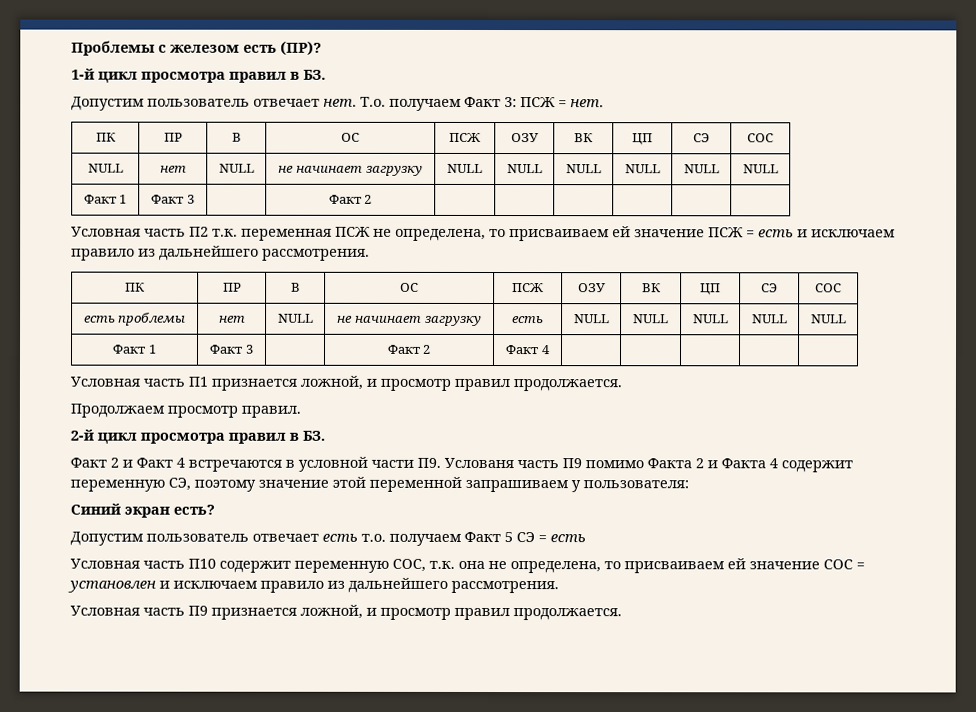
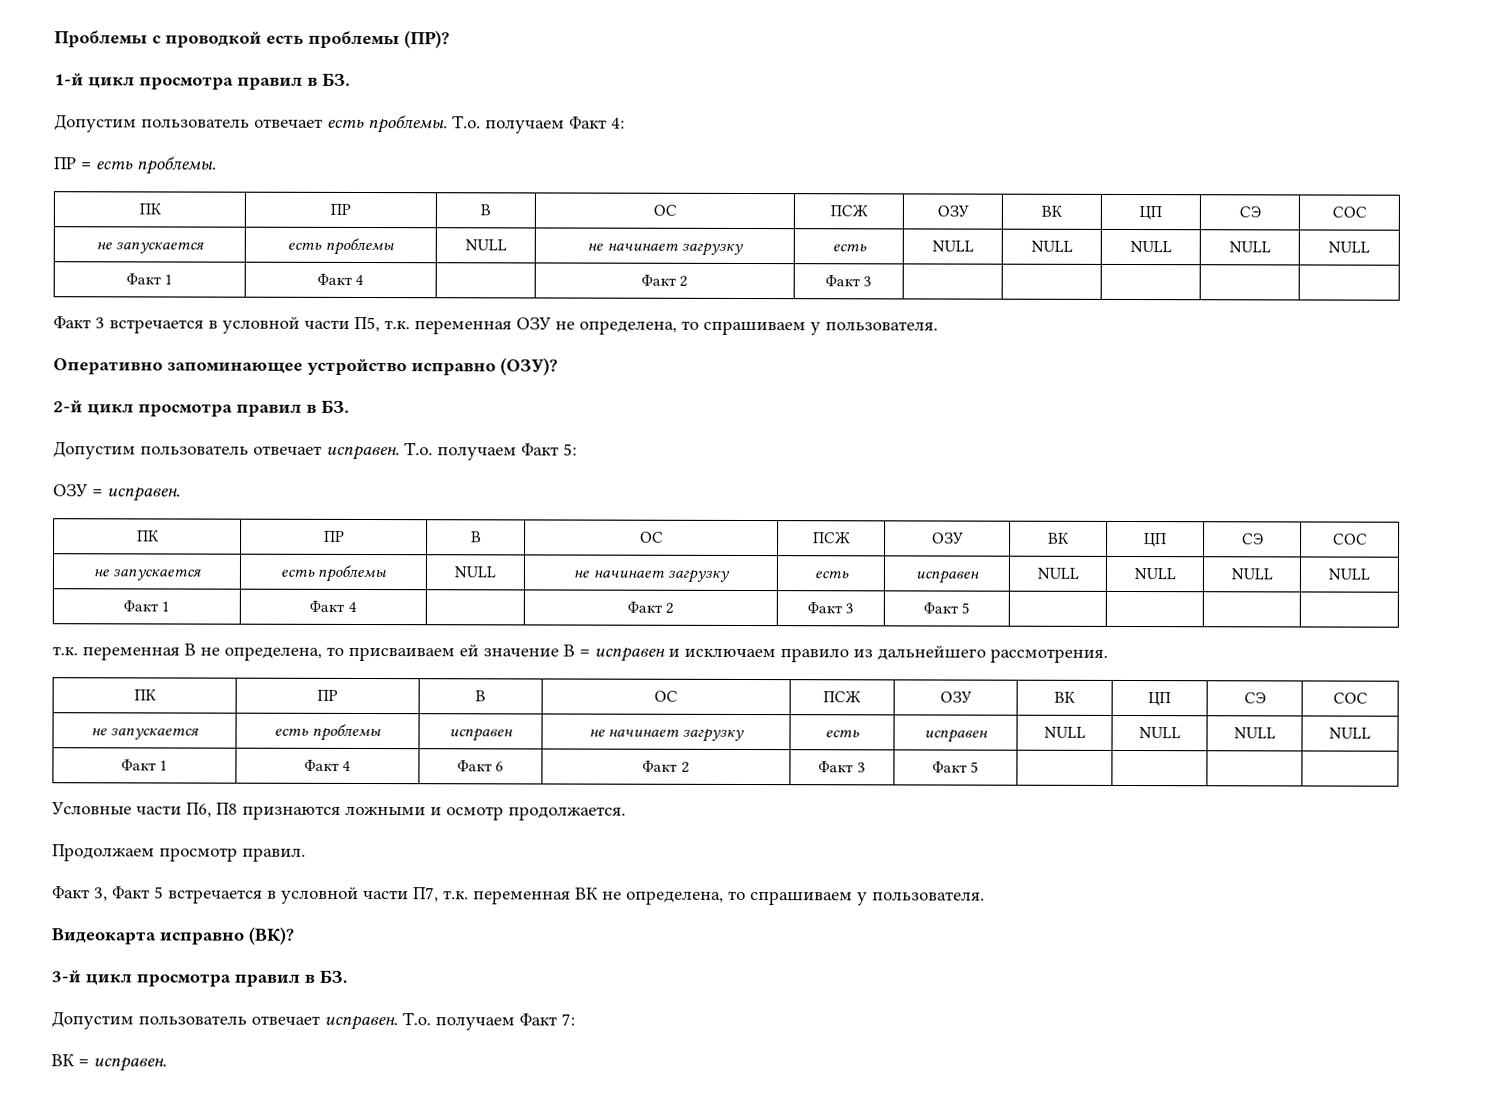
- Проблемы с железом есть (ПР)?
+ Проблемы с проводкой есть проблемы (ПР)?
- Допустим пользователь отвечает нет. Т.о. получаем Факт 3: ПСЖ = нет.
+ Допустим пользователь отвечает есть проблемы. Т.о. получаем Факт 4:
+ ПР = есть проблемы.
- NULL | нет | NULL | не начинает загрузку | NULL | NULL | NULL | NULL | NULL | NULL
- Факт 1 | Факт 3 | | Факт 2 | | | | | |
- Условная часть П2 т.к. переменная ПСЖ не определена, то присваиваем ей значение ПСЖ = есть и исключаем правило из дальнейшего рассмотрения.
+ не запускается | есть проблемы | NULL | не начинает загрузку | есть | NULL | NULL | NULL | NULL | NULL
+ Факт 1 | Факт 4 | | Факт 2 | Факт 3 | | | | |
+ Факт 3 встречается в условной части П5, т.к. переменная ОЗУ не определена, то спрашиваем у пользователя.
+ Оперативно запоминающее устройство исправно (ОЗУ)?
+ 2-й цикл просмотра правил в БЗ.
+ Допустим пользователь отвечает исправен. Т.о. получаем Факт 5:
+ ОЗУ = исправен.
+ ПК | ПР | В | ОС | ПСЖ | ОЗУ | ВК | ЦП | СЭ | СОС
+ не запускается | есть проблемы | NULL | не начинает загрузку | есть | исправен | NULL | NULL | NULL | NULL
+ Факт 1 | Факт 4 | | Факт 2 | Факт 3 | Факт 5 | | | |
+ т.к. переменная В не определена, то присваиваем ей значение В = исправен и исключаем правило из дальнейшего рассмотрения.
- есть проблемы | нет | NULL | не начинает загрузку | есть | NULL | NULL | NULL | NULL | NULL
- Факт 1 | Факт 3 | | Факт 2 | Факт 4 | | | | |
- Условная часть П1 признается ложной, и просмотр правил продолжается.
+ не запускается | есть проблемы | исправен | не начинает загрузку | есть | исправен | NULL | NULL | NULL | NULL
+ Факт 1 | Факт 4 | Факт 6 | Факт 2 | Факт 3 | Факт 5 | | | |
+ Условные части П6, П8 признаются ложными и осмотр продолжается.
  Продолжаем просмотр правил.
- 2-й цикл просмотра правил в БЗ.
- Факт 2 и Факт 4 встречаются в условной части П9. Услованя часть П9 помимо Факта 2 и Факта 4 содержит переменную СЭ, поэтому значение этой переменной запрашиваем у пользователя:
- Синий экран есть?
- Допустим пользователь отвечает есть т.о. получаем Факт 5 СЭ = есть
- Условная часть П10 содержит переменную СОС, т.к. она не определена, то присваиваем ей значение СОС = установлен и исключаем правило из дальнейшего рассмотрения.
- Условная часть П9 признается ложной, и просмотр правил продолжается.
+ Факт 3, Факт 5 встречается в условной части П7, т.к. переменная ВК не определена, то спрашиваем у пользователя.
+ Видеокарта исправно (ВК)?
+ 3-й цикл просмотра правил в БЗ.
+ Допустим пользователь отвечает исправен. Т.о. получаем Факт 7:
+ ВК = исправен.

